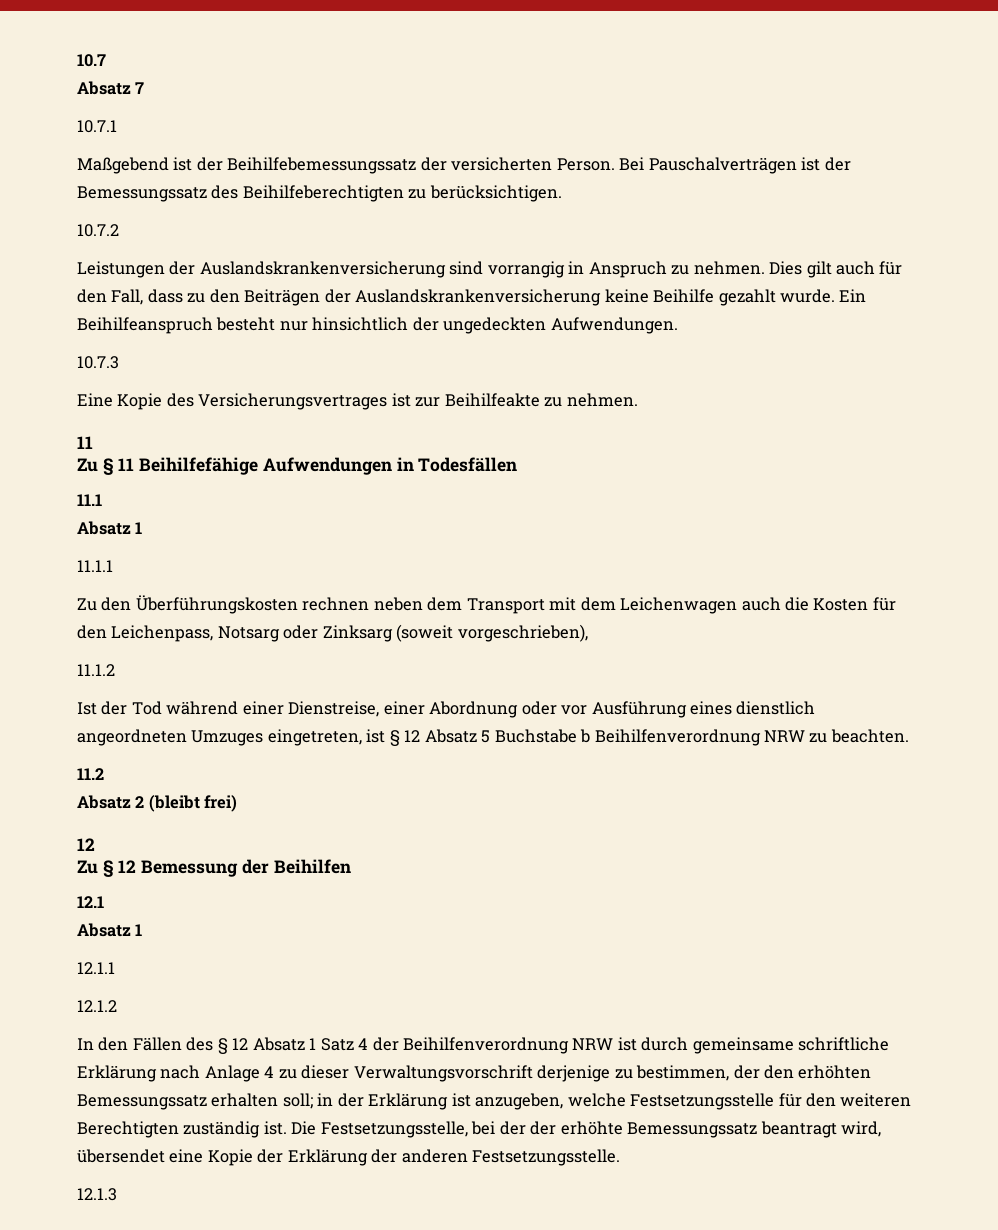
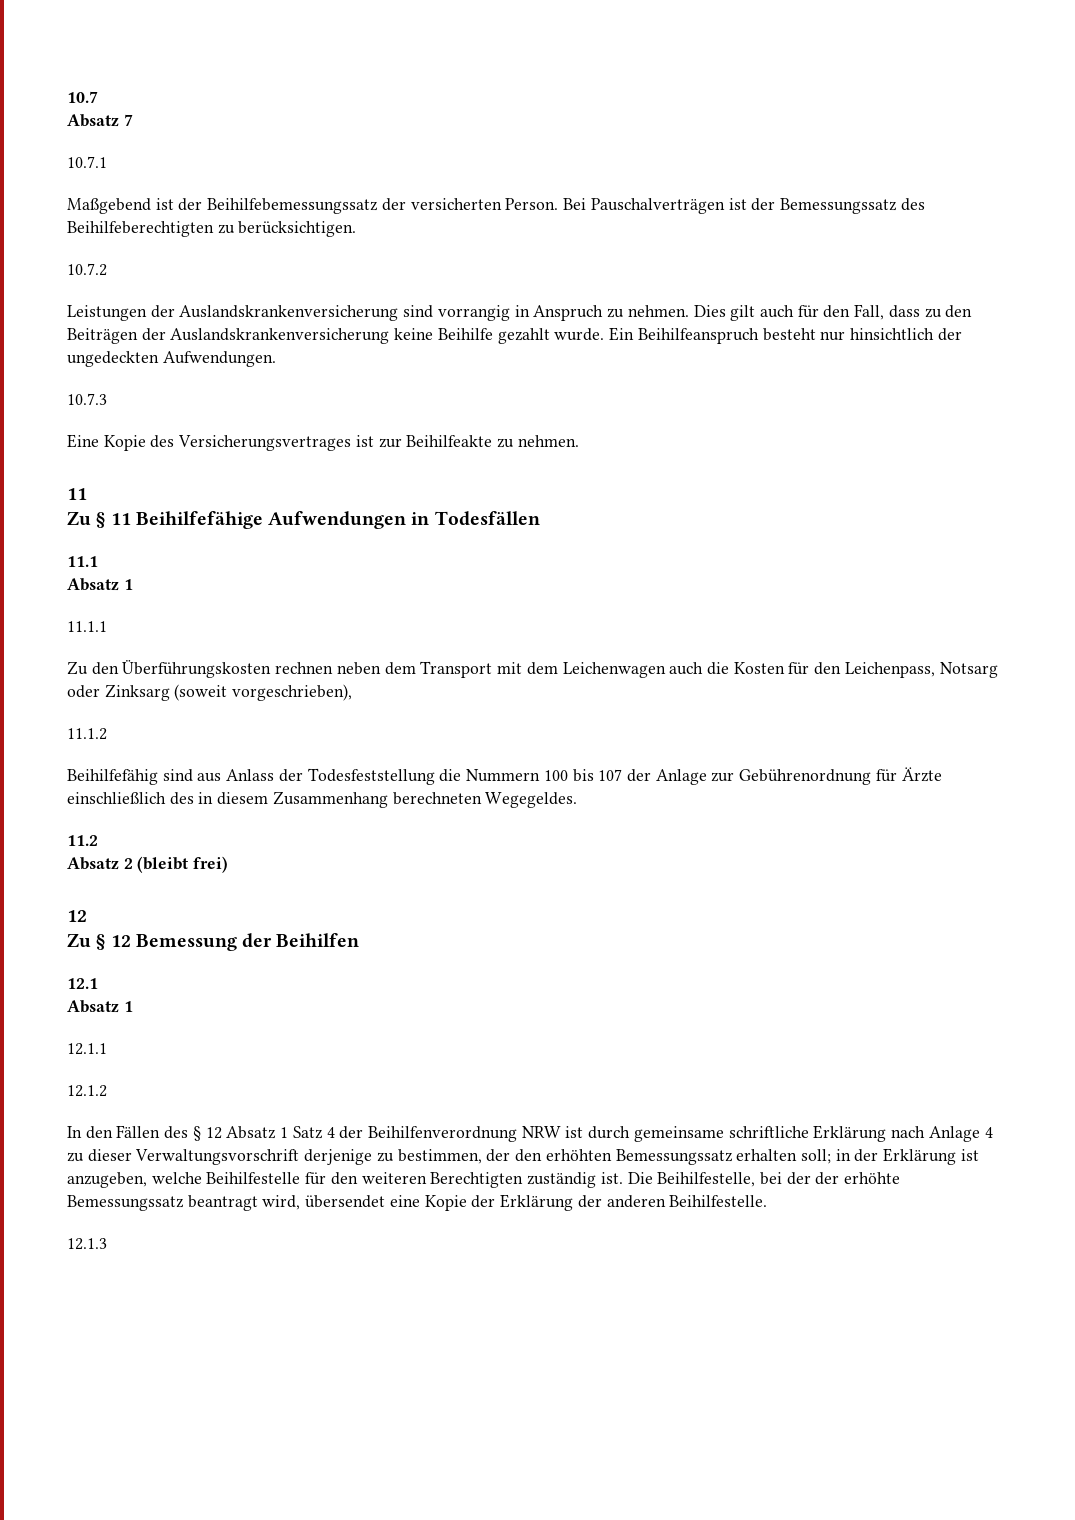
- Ist der Tod während einer Dienstreise, einer Abordnung oder vor Ausführung eines dienstlich angeordneten Umzuges eingetreten, ist § 12 Absatz 5 Buchstabe b Beihilfenverordnung NRW zu beachten.
+ Beihilfefähig sind aus Anlass der Todesfeststellung die Nummern 100 bis 107 der Anlage zur Gebührenordnung für Ärzte einschließlich des in diesem Zusammenhang berechneten Wegegeldes.
- In den Fällen des § 12 Absatz 1 Satz 4 der Beihilfenverordnung NRW ist durch gemeinsame schriftliche Erklärung nach Anlage 4 zu dieser Verwaltungsvorschrift derjenige zu bestimmen, der den erhöhten Bemessungssatz erhalten soll; in der Erklärung ist anzugeben, welche Festsetzungsstelle für den weiteren Berechtigten zuständig ist.
+ In den Fällen des § 12 Absatz 1 Satz 4 der Beihilfenverordnung NRW ist durch gemeinsame schriftliche Erklärung nach Anlage 4 zu dieser Verwaltungsvorschrift derjenige zu bestimmen, der den erhöhten Bemessungssatz erhalten soll; in der Erklärung ist anzugeben, welche Beihilfestelle für den weiteren Berechtigten zuständig ist.
- Die Festsetzungsstelle, bei der der erhöhte Bemessungssatz beantragt wird, übersendet eine Kopie der Erklärung der anderen Festsetzungsstelle.
+ Die Beihilfestelle, bei der der erhöhte Bemessungssatz beantragt wird, übersendet eine Kopie der Erklärung der anderen Beihilfestelle.

